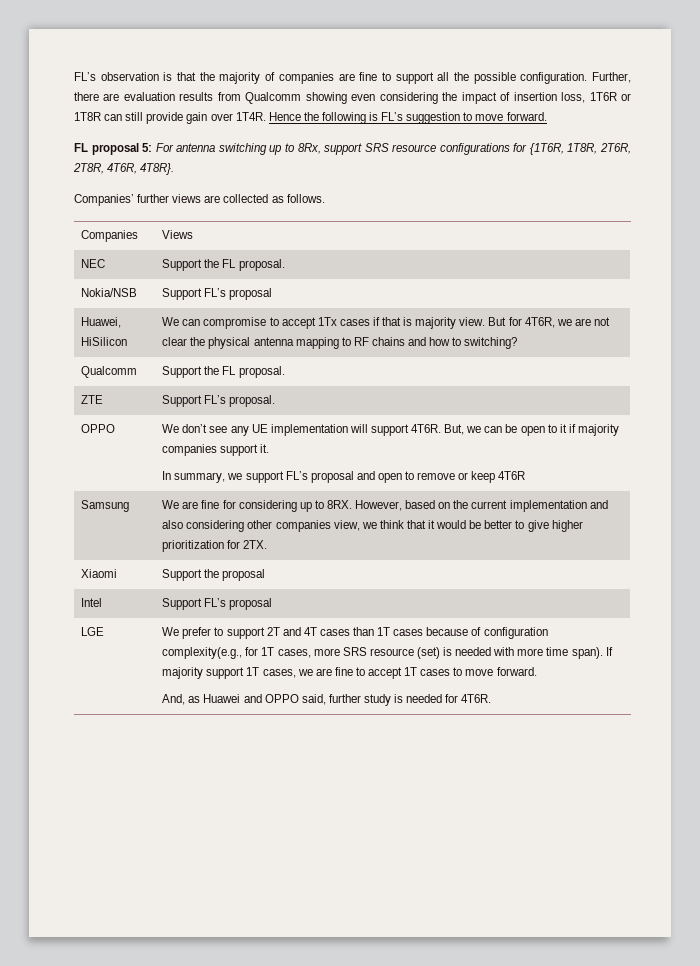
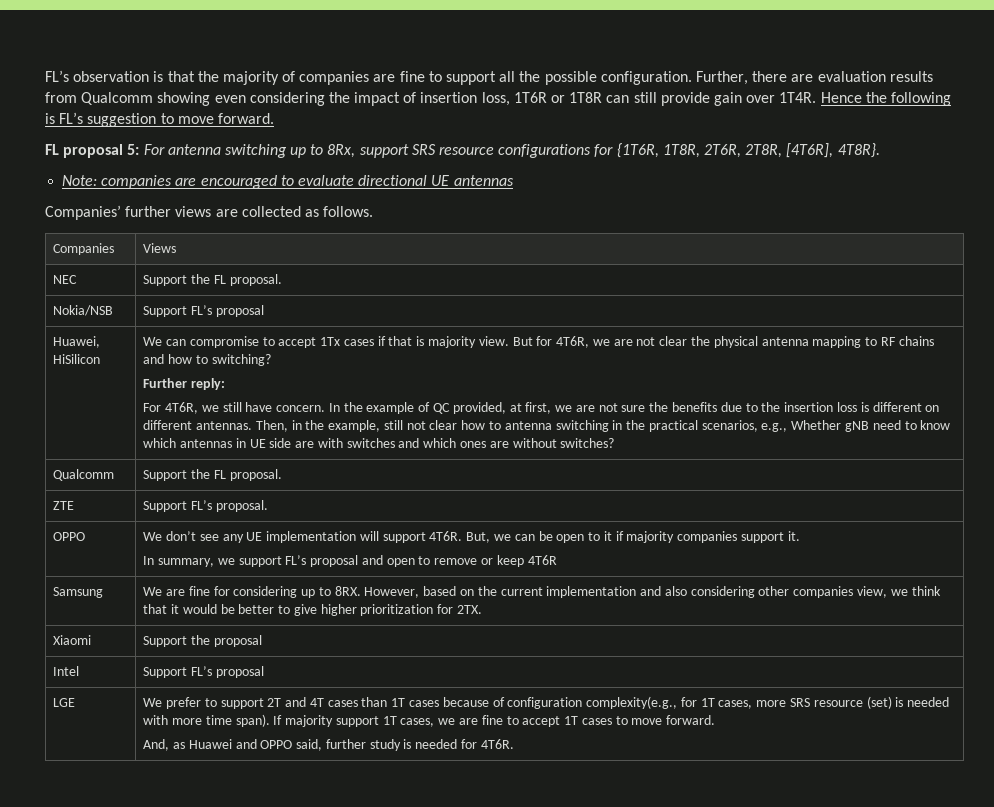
- FL proposal 5: For antenna switching up to 8Rx, support SRS resource configurations for {1T6R, 1T8R, 2T6R, 2T8R, 4T6R, 4T8R}.
+ FL proposal 5: For antenna switching up to 8Rx, support SRS resource configurations for {1T6R, 1T8R, 2T6R, 2T8R, [4T6R], 4T8R}.
+ Note: companies are encouraged to evaluate directional UE antennas
+ Further reply:
+ For 4T6R, we still have concern. In the example of QC provided, at first, we are not sure the benefits due to the insertion loss is different on different antennas. Then, in the example, still not clear how to antenna switching in the practical scenarios, e.g., Whether gNB need to know which antennas in UE side are with switches and which ones are without switches?

